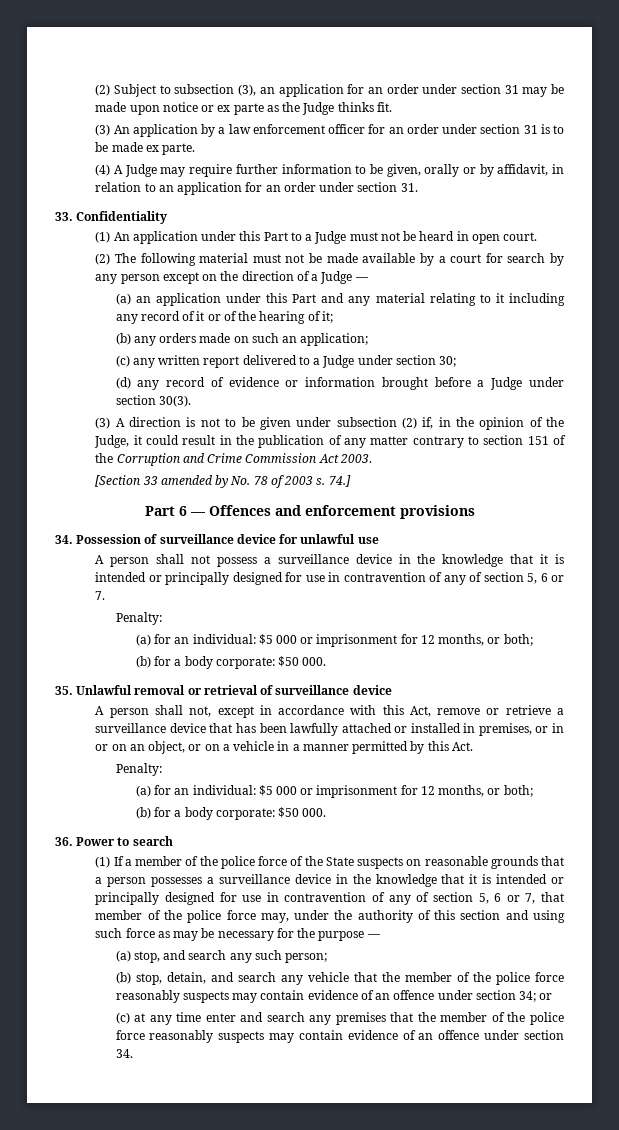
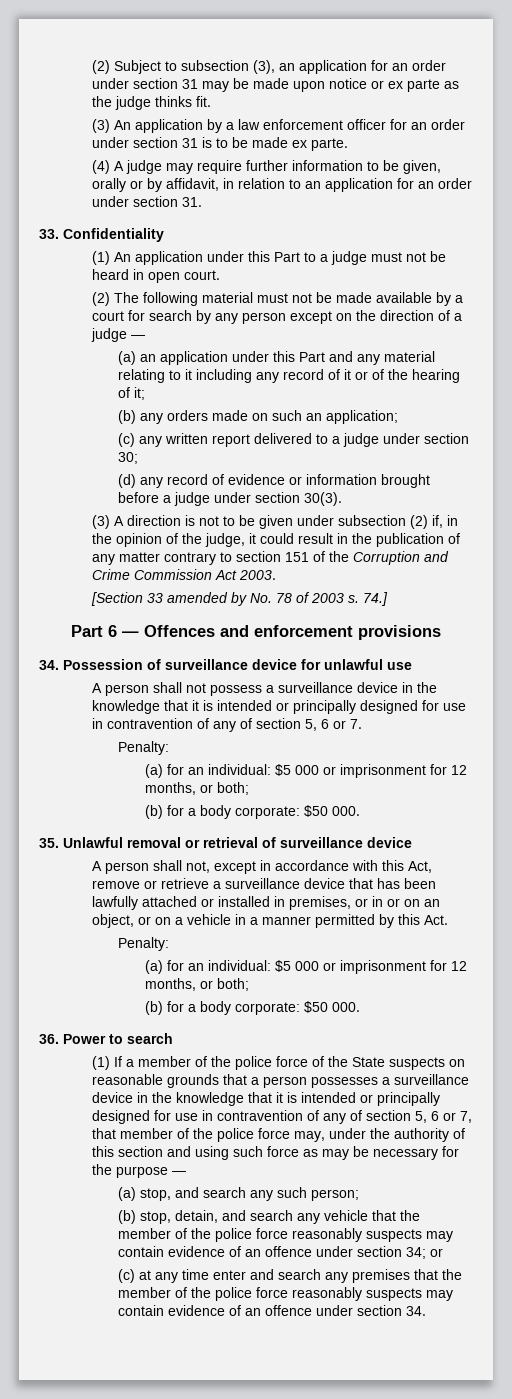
- (2) Subject to subsection (3), an application for an order under section 31 may be made upon notice or ex parte as the Judge thinks fit.
+ (2) Subject to subsection (3), an application for an order under section 31 may be made upon notice or ex parte as the judge thinks fit.
- (4) A Judge may require further information to be given, orally or by affidavit, in relation to an application for an order under section 31.
+ (4) A judge may require further information to be given, orally or by affidavit, in relation to an application for an order under section 31.
- (1) An application under this Part to a Judge must not be heard in open court.
+ (1) An application under this Part to a judge must not be heard in open court.
- (2) The following material must not be made available by a court for search by any person except on the direction of a Judge —
+ (2) The following material must not be made available by a court for search by any person except on the direction of a judge —
- (c) any written report delivered to a Judge under section 30;
+ (c) any written report delivered to a judge under section 30;
- (d) any record of evidence or information brought before a Judge under section 30(3).
+ (d) any record of evidence or information brought before a judge under section 30(3).
- (3) A direction is not to be given under subsection (2) if, in the opinion of the Judge, it could result in the publication of any matter contrary to section 151 of the Corruption and Crime Commission Act 2003.
+ (3) A direction is not to be given under subsection (2) if, in the opinion of the judge, it could result in the publication of any matter contrary to section 151 of the Corruption and Crime Commission Act 2003.

